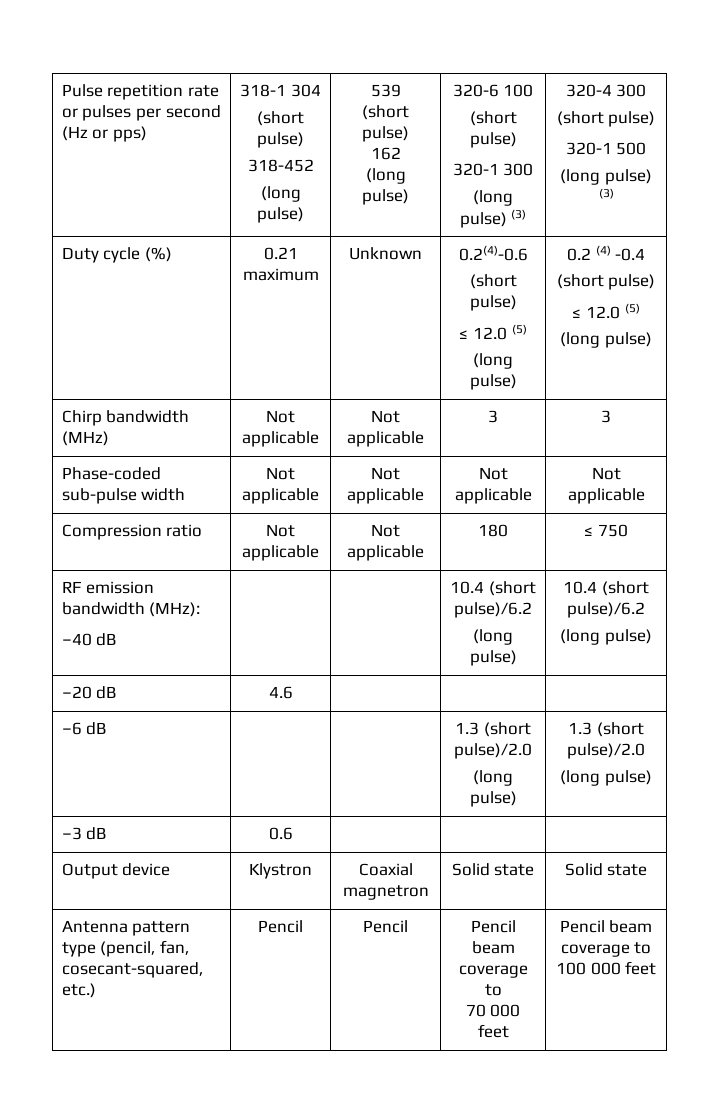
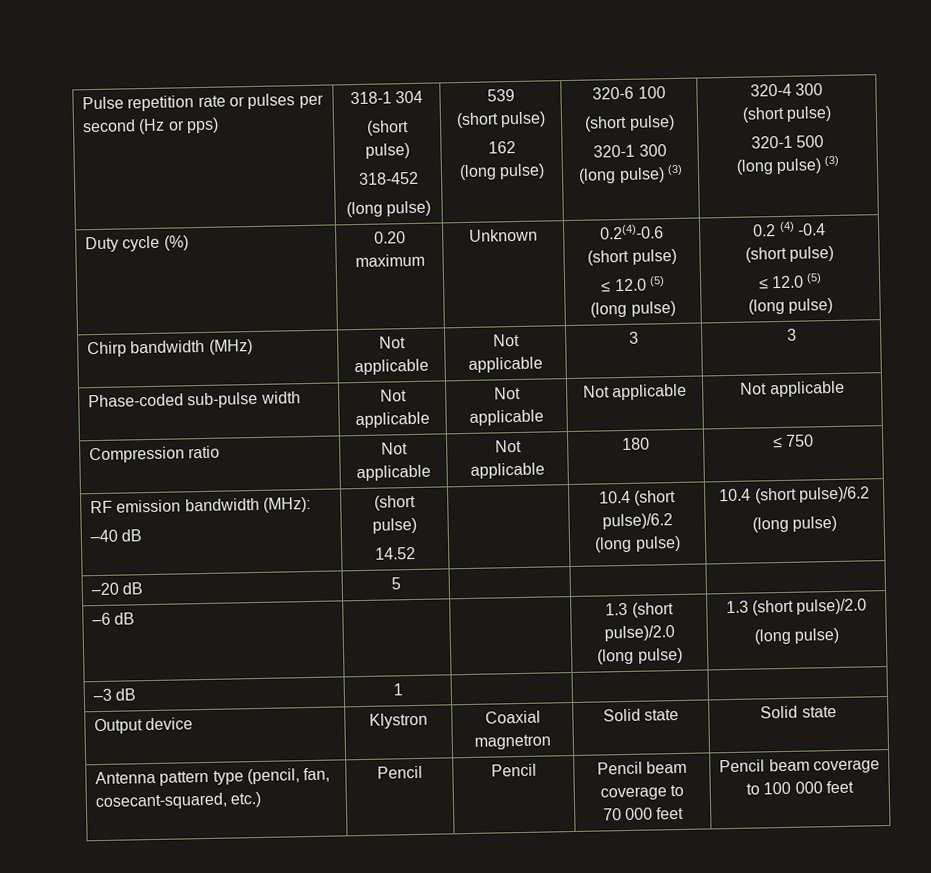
- Duty cycle (%) | 0.21 maximum | Unknown | 0.2(4)-0.6
+ Duty cycle (%) | 0.20 maximum | Unknown | 0.2(4)-0.6
  RF emission bandwidth (MHz):
- –40 dB | | | 10.4 (short pulse)/6.2
+ –40 dB | (short pulse)
+ 14.52 | | 10.4 (short pulse)/6.2
- –20 dB | 4.6 | | |
+ –20 dB | 5 | | |
- –3 dB | 0.6 | | |
+ –3 dB | 1 | | |

